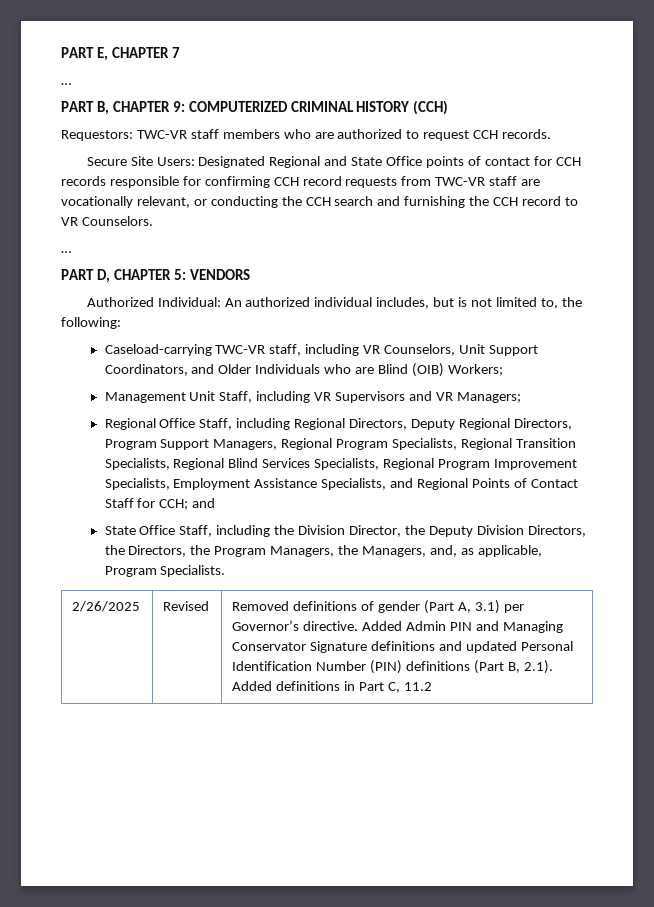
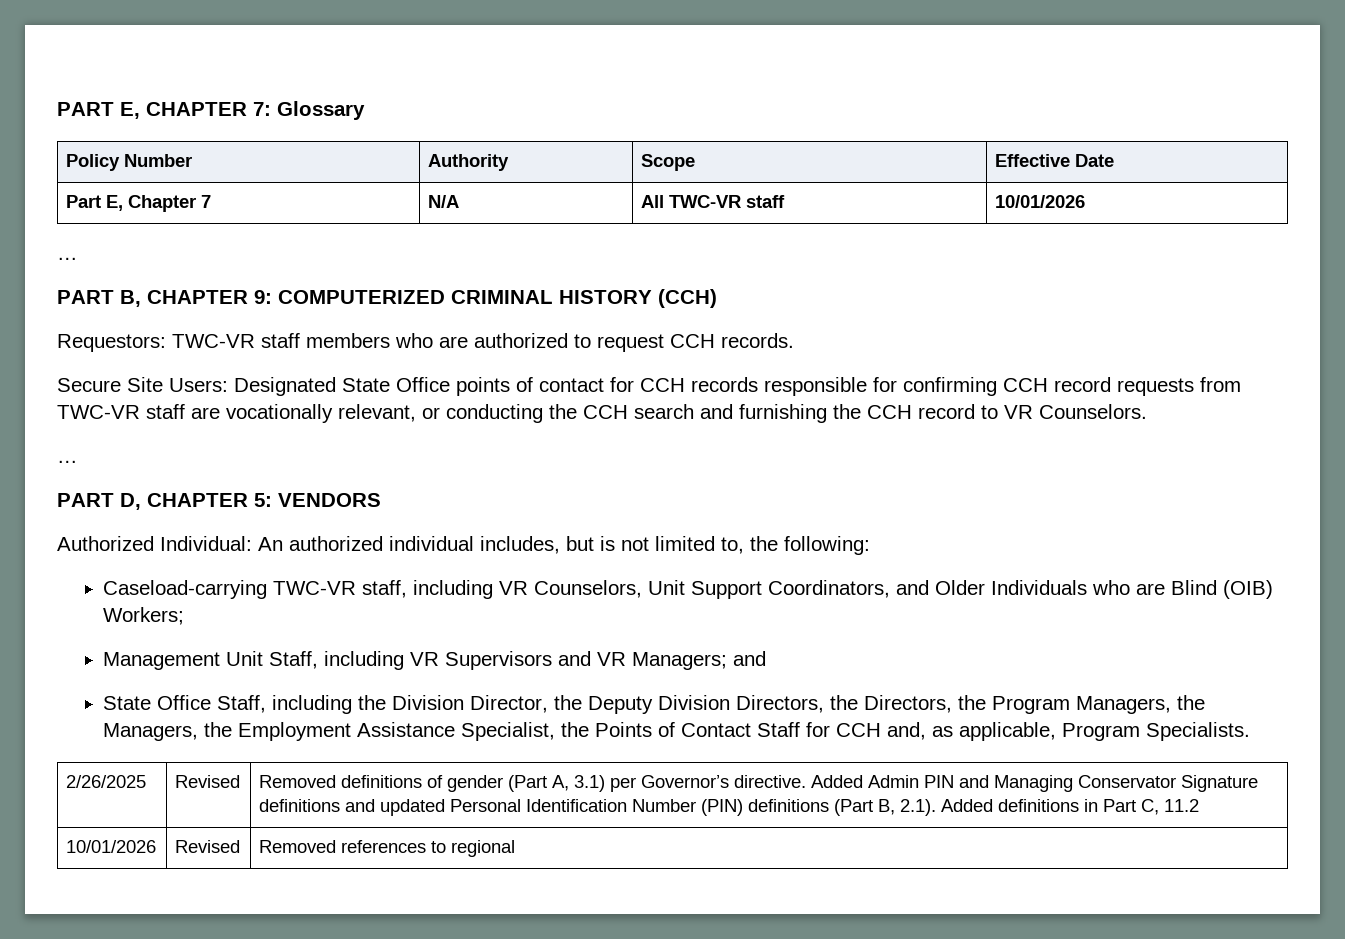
- PART E, CHAPTER 7
+ PART E, CHAPTER 7: Glossary
+ Policy Number | Authority | Scope | Effective Date
+ Part E, Chapter 7 | N/A | All TWC-VR staff | 10/01/2026
- Secure Site Users: Designated Regional and State Office points of contact for CCH records responsible for confirming CCH record requests from TWC-VR staff are vocationally relevant, or conducting the CCH search and furnishing the CCH record to VR Counselors.
+ Secure Site Users: Designated State Office points of contact for CCH records responsible for confirming CCH record requests from TWC-VR staff are vocationally relevant, or conducting the CCH search and furnishing the CCH record to VR Counselors.
- Management Unit Staff, including VR Supervisors and VR Managers;
- Regional Office Staff, including Regional Directors, Deputy Regional Directors, Program Support Managers, Regional Program Specialists, Regional Transition Specialists, Regional Blind Services Specialists, Regional Program Improvement Specialists, Employment Assistance Specialists, and Regional Points of Contact Staff for CCH; and
+ Management Unit Staff, including VR Supervisors and VR Managers; and
- State Office Staff, including the Division Director, the Deputy Division Directors, the Directors, the Program Managers, the Managers, and, as applicable, Program Specialists.
+ State Office Staff, including the Division Director, the Deputy Division Directors, the Directors, the Program Managers, the Managers, the Employment Assistance Specialist, the Points of Contact Staff for CCH and, as applicable, Program Specialists.
+ 10/01/2026 | Revised | Removed references to regional

